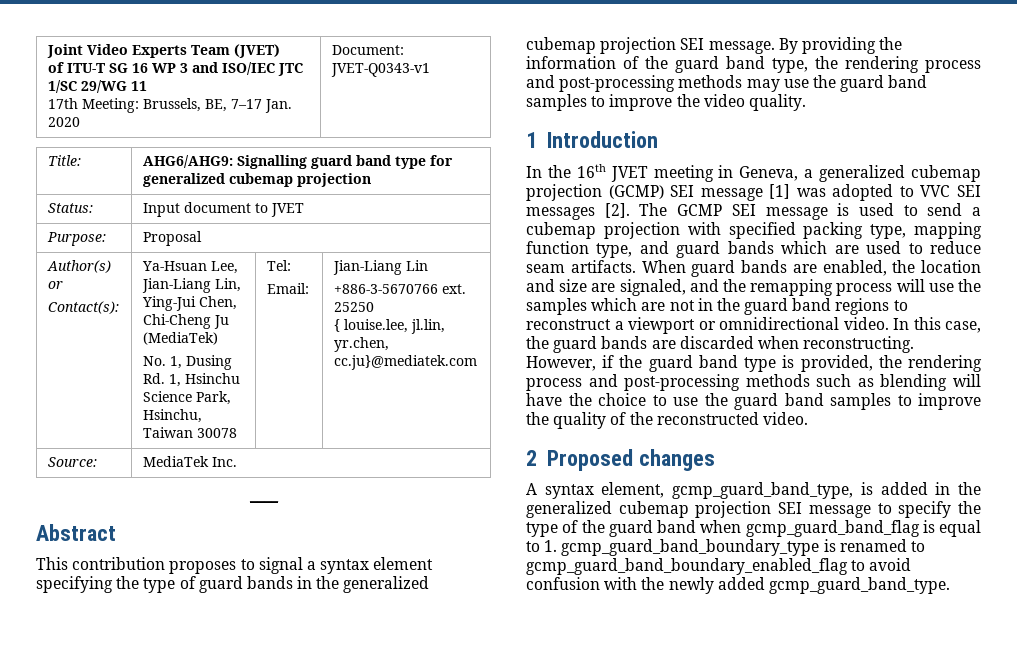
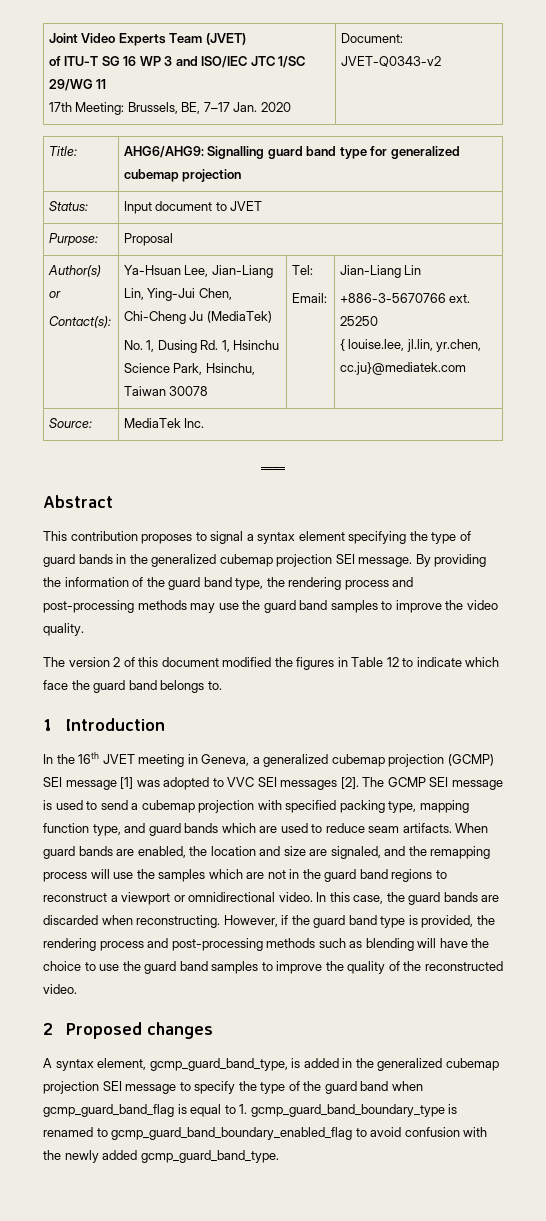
  Joint Video Experts Team (JVET)
  of ITU-T SG 16 WP 3 and ISO/IEC JTC 1/SC 29/WG 11
- 17th Meeting: Brussels, BE, 7–17 Jan. 2020 | Document: JVET-Q0343-v1
+ 17th Meeting: Brussels, BE, 7–17 Jan. 2020 | Document: JVET-Q0343-v2
+ The version 2 of this document modified the figures in Table 12 to indicate which face the guard band belongs to.

